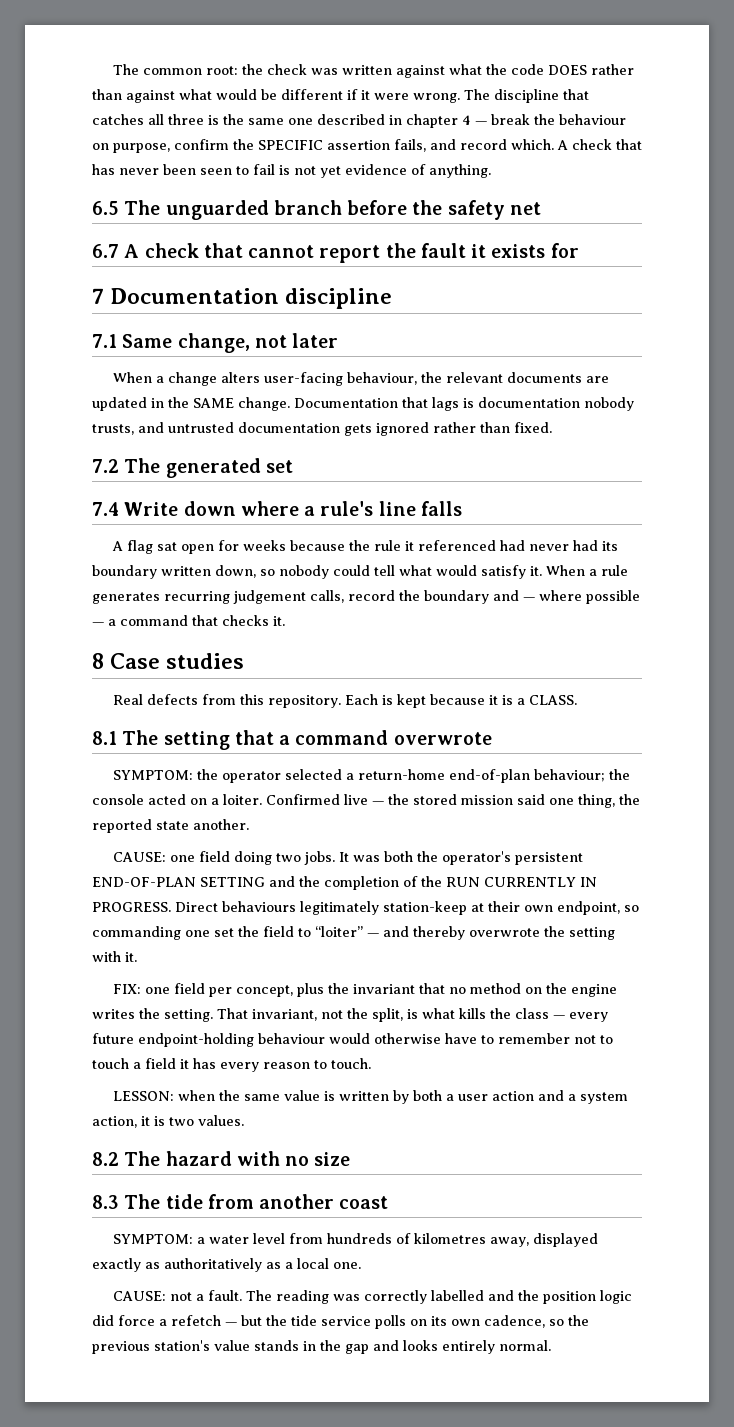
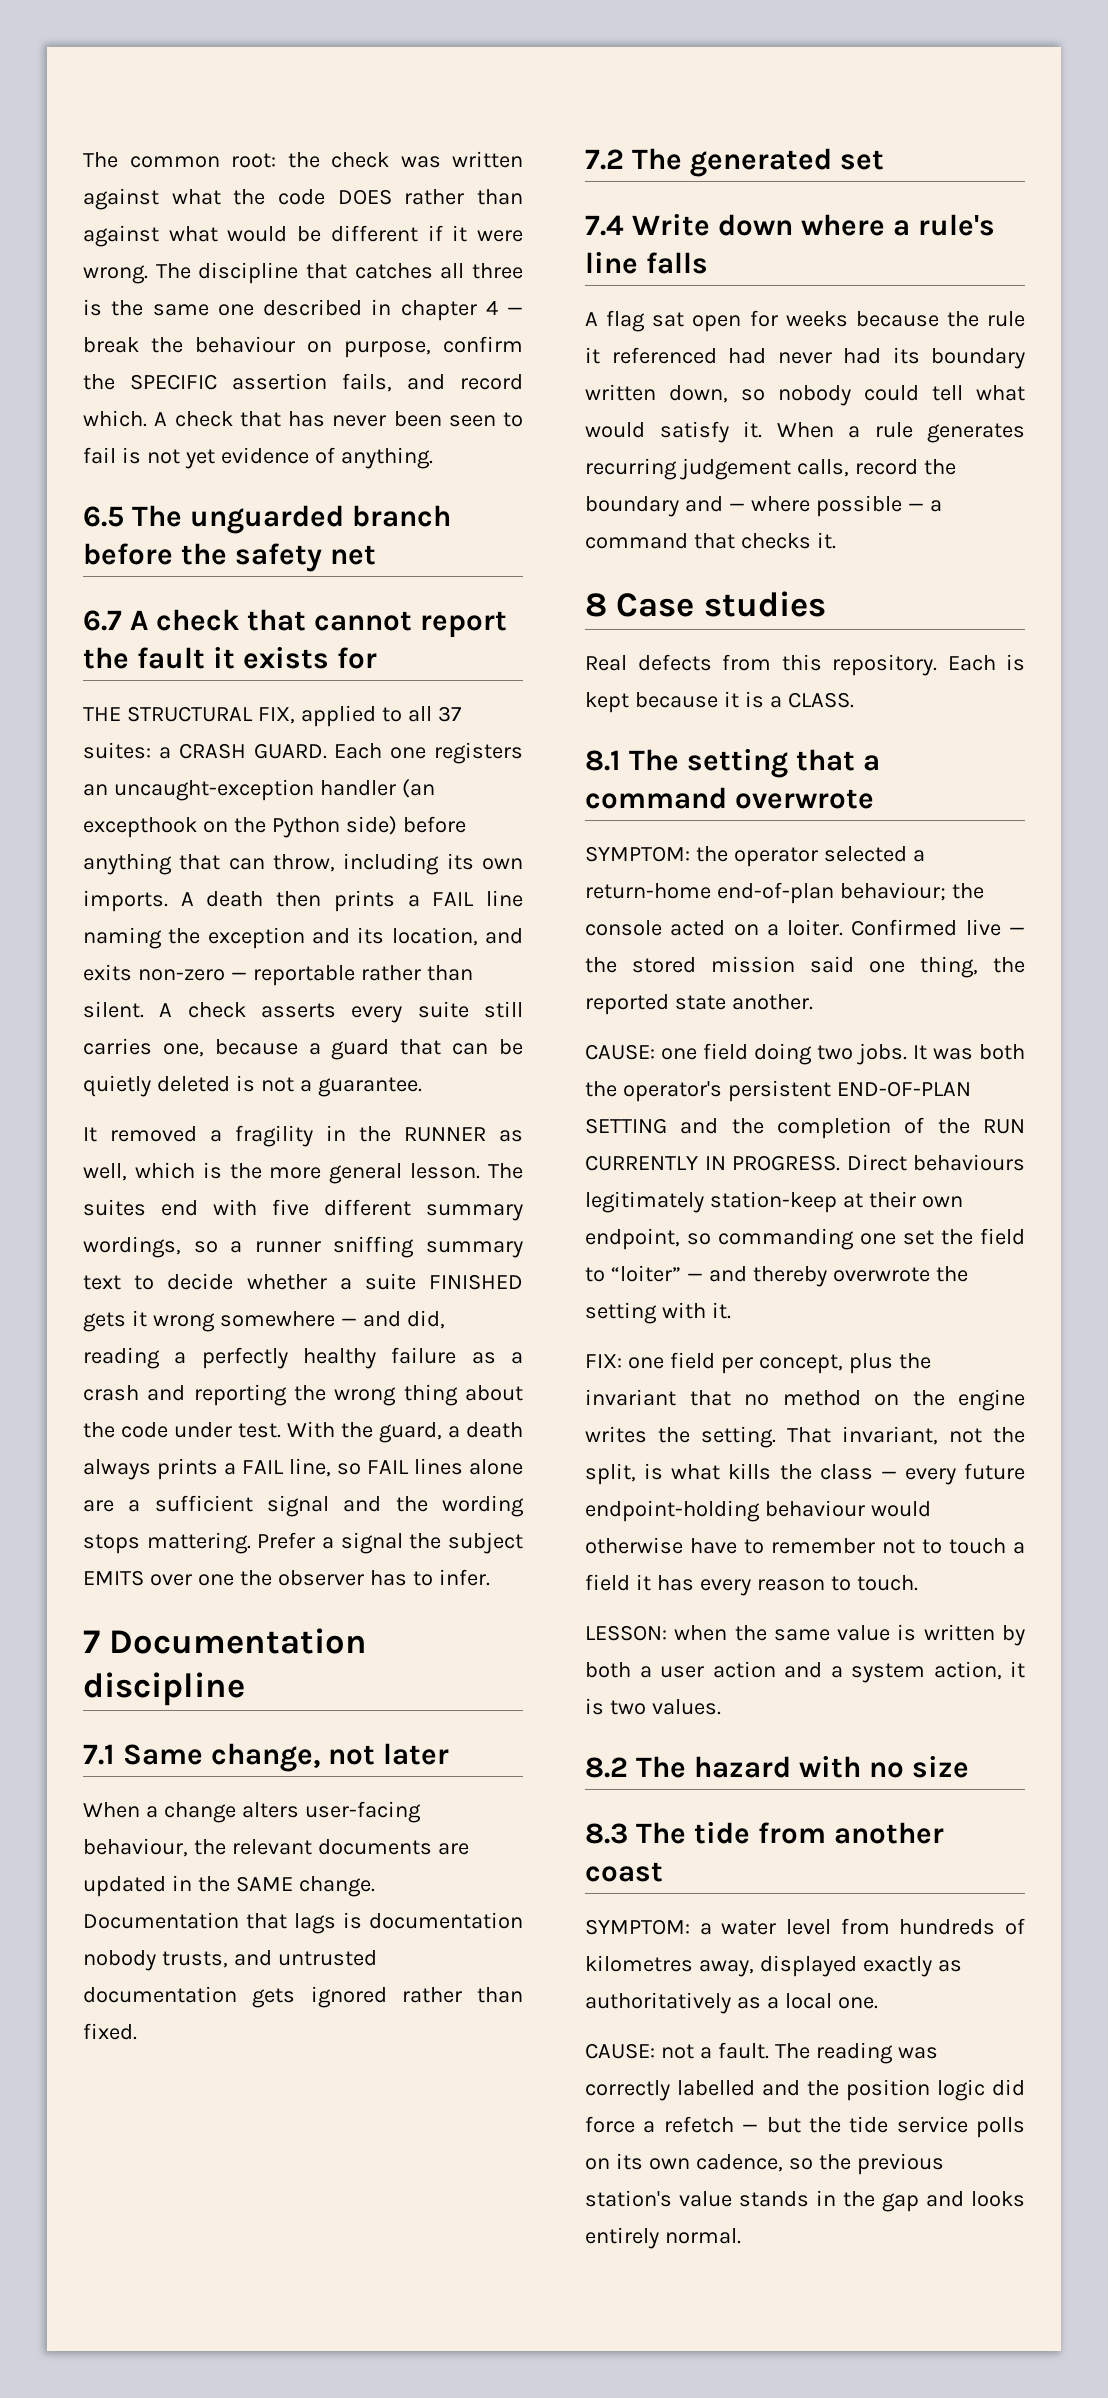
+ THE STRUCTURAL FIX, applied to all 37 suites: a CRASH GUARD. Each one registers an uncaught-exception handler (an excepthook on the Python side) before anything that can throw, including its own imports. A death then prints a FAIL line naming the exception and its location, and exits non-zero — reportable rather than silent. A check asserts every suite still carries one, because a guard that can be quietly deleted is not a guarantee.
+ It removed a fragility in the RUNNER as well, which is the more general lesson. The suites end with five different summary wordings, so a runner sniffing summary text to decide whether a suite FINISHED gets it wrong somewhere — and did, reading a perfectly healthy failure as a crash and reporting the wrong thing about the code under test. With the guard, a death always prints a FAIL line, so FAIL lines alone are a sufficient signal and the wording stops mattering. Prefer a signal the subject EMITS over one the observer has to infer.

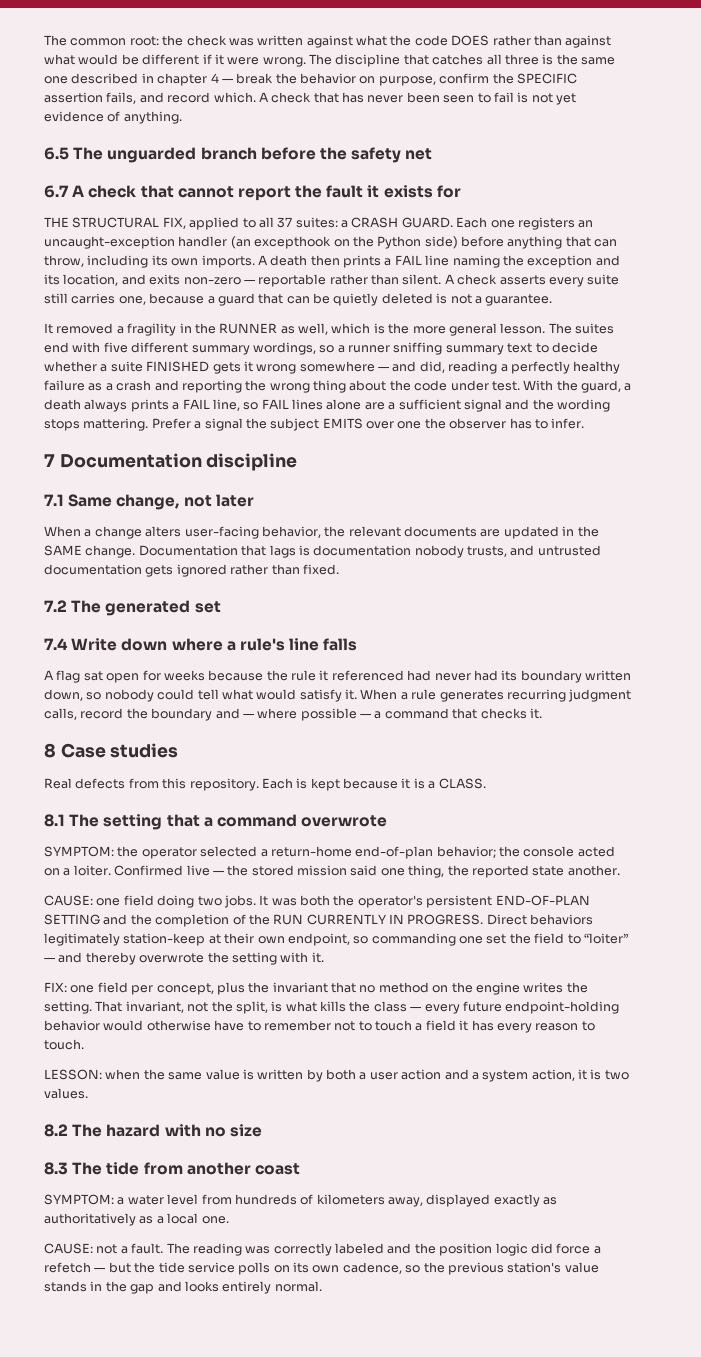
- The discipline that catches all three is the same one described in chapter 4 — break the behaviour on purpose, confirm the SPECIFIC assertion fails, and record which.
+ The discipline that catches all three is the same one described in chapter 4 — break the behavior on purpose, confirm the SPECIFIC assertion fails, and record which.
- When a change alters user-facing behaviour, the relevant documents are updated in the SAME change.
+ When a change alters user-facing behavior, the relevant documents are updated in the SAME change.
- When a rule generates recurring judgement calls, record the boundary and — where possible — a command that checks it.
+ When a rule generates recurring judgment calls, record the boundary and — where possible — a command that checks it.
- SYMPTOM: the operator selected a return-home end-of-plan behaviour; the console acted on a loiter.
+ SYMPTOM: the operator selected a return-home end-of-plan behavior; the console acted on a loiter.
- Direct behaviours legitimately station-keep at their own endpoint, so commanding one set the field to “loiter” — and thereby overwrote the setting with it.
+ Direct behaviors legitimately station-keep at their own endpoint, so commanding one set the field to “loiter” — and thereby overwrote the setting with it.
- That invariant, not the split, is what kills the class — every future endpoint-holding behaviour would otherwise have to remember not to touch a field it has every reason to touch.
+ That invariant, not the split, is what kills the class — every future endpoint-holding behavior would otherwise have to remember not to touch a field it has every reason to touch.
- SYMPTOM: a water level from hundreds of kilometres away, displayed exactly as authoritatively as a local one.
+ SYMPTOM: a water level from hundreds of kilometers away, displayed exactly as authoritatively as a local one.
- The reading was correctly labelled and the position logic did force a refetch — but the tide service polls on its own cadence, so the previous station's value stands in the gap and looks entirely normal.
+ The reading was correctly labeled and the position logic did force a refetch — but the tide service polls on its own cadence, so the previous station's value stands in the gap and looks entirely normal.

